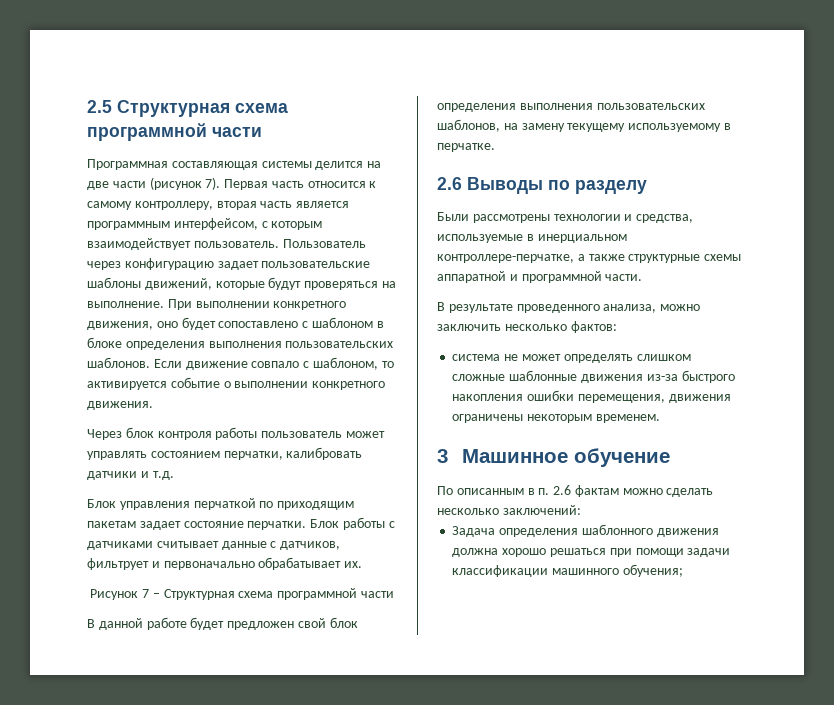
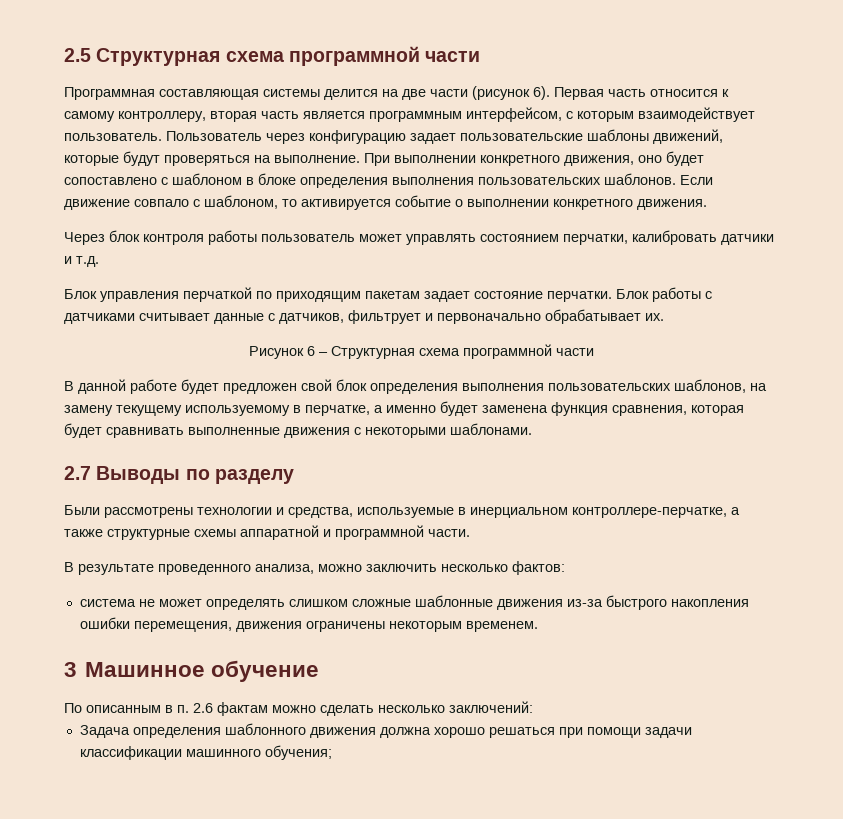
- Программная составляющая системы делится на две части (рисунок 7).
+ Программная составляющая системы делится на две части (рисунок 6).
- Рисунок 7 – Структурная схема программной части
+ Рисунок 6 – Структурная схема программной части
- В данной работе будет предложен свой блок определения выполнения пользовательских шаблонов, на замену текущему используемому в перчатке.
- 2.6 Выводы по разделу
+ В данной работе будет предложен свой блок определения выполнения пользовательских шаблонов, на замену текущему используемому в перчатке, а именно будет заменена функция сравнения, которая будет сравнивать выполненные движения с некоторыми шаблонами.
+ 2.7 Выводы по разделу

